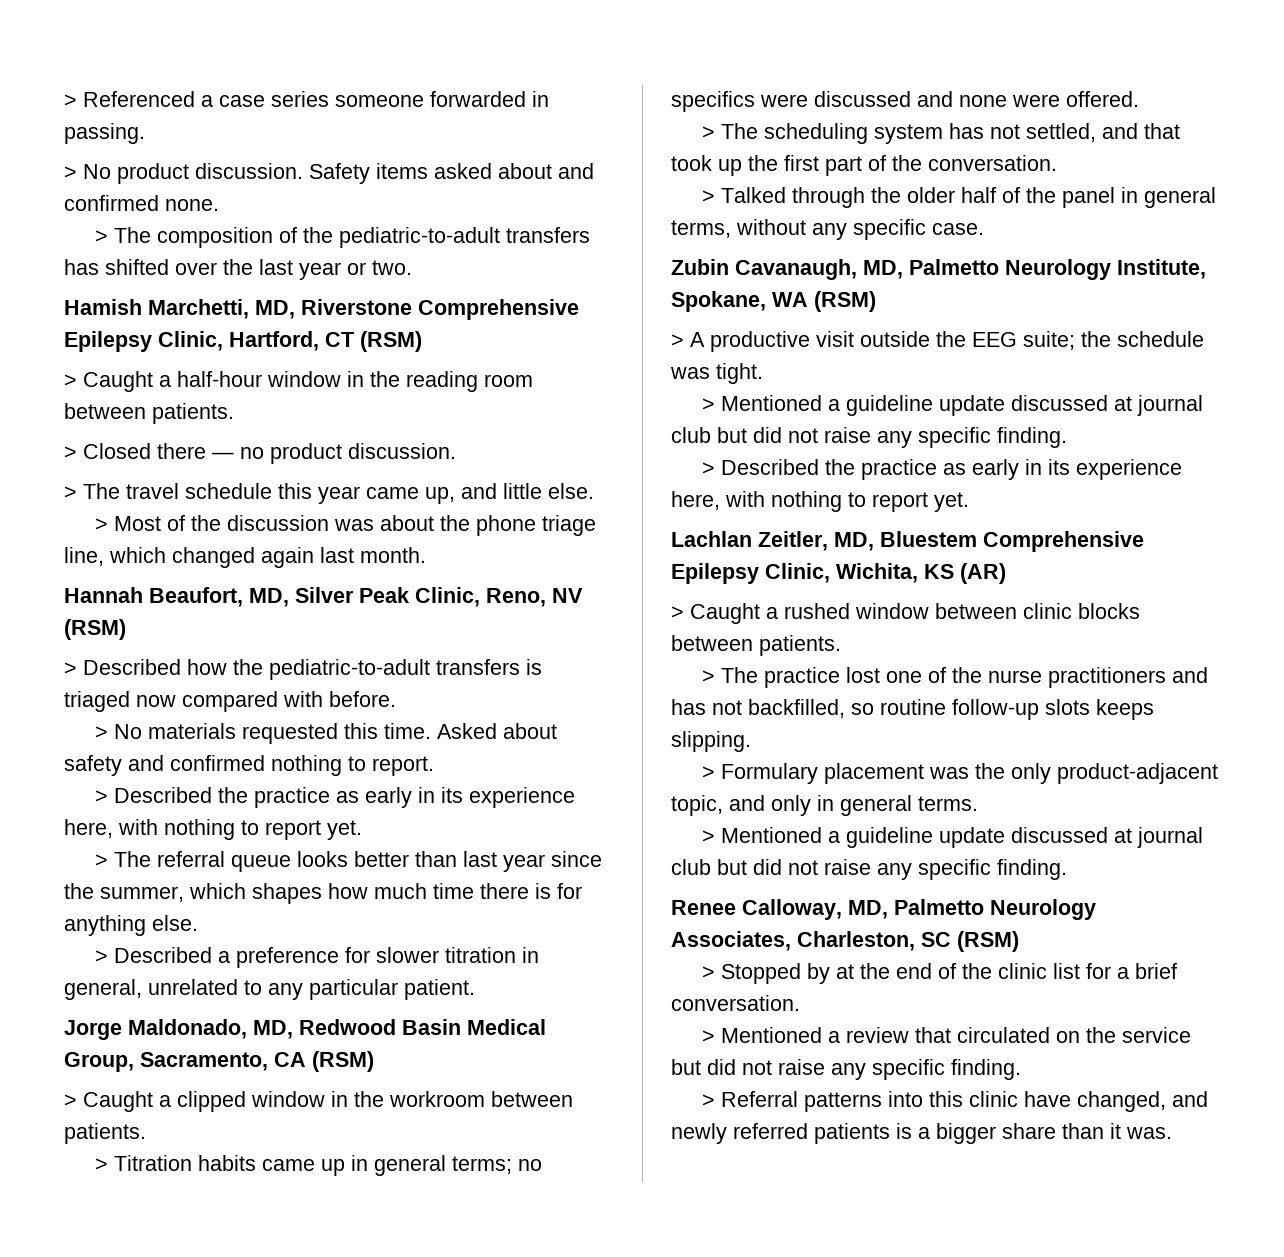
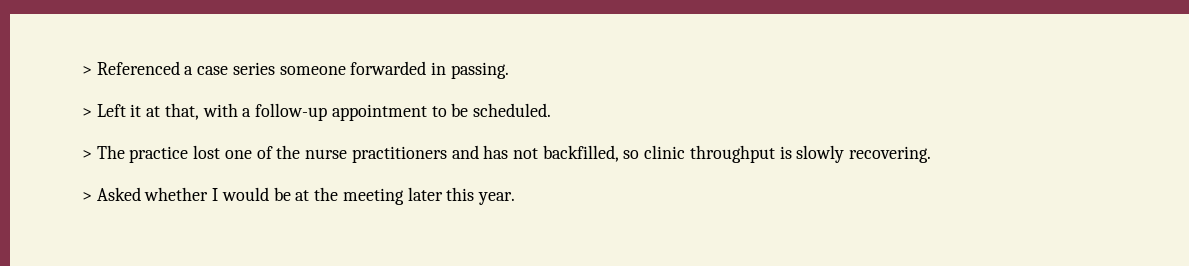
- > No product discussion. Safety items asked about and confirmed none.
- > The composition of the pediatric-to-adult transfers has shifted over the last year or two.
- Hamish Marchetti, MD, Riverstone Comprehensive Epilepsy Clinic, Hartford, CT (RSM)
- > Caught a half-hour window in the reading room between patients.
- > Closed there — no product discussion.
- > The travel schedule this year came up, and little else.
- > Most of the discussion was about the phone triage line, which changed again last month.
- Hannah Beaufort, MD, Silver Peak Clinic, Reno, NV (RSM)
- > Described how the pediatric-to-adult transfers is triaged now compared with before.
- > No materials requested this time. Asked about safety and confirmed nothing to report.
- > Described the practice as early in its experience here, with nothing to report yet.
- > The referral queue looks better than last year since the summer, which shapes how much time there is for anything else.
- > Described a preference for slower titration in general, unrelated to any particular patient.
- Jorge Maldonado, MD, Redwood Basin Medical Group, Sacramento, CA (RSM)
- > Caught a clipped window in the workroom between patients.
- > Titration habits came up in general terms; no specifics were discussed and none were offered.
- > The scheduling system has not settled, and that took up the first part of the conversation.
- > Talked through the older half of the panel in general terms, without any specific case.
- Zubin Cavanaugh, MD, Palmetto Neurology Institute, Spokane, WA (RSM)
- > A productive visit outside the EEG suite; the schedule was tight.
- > Mentioned a guideline update discussed at journal club but did not raise any specific finding.
- > Described the practice as early in its experience here, with nothing to report yet.
- Lachlan Zeitler, MD, Bluestem Comprehensive Epilepsy Clinic, Wichita, KS (AR)
- > Caught a rushed window between clinic blocks between patients.
+ > Left it at that, with a follow-up appointment to be scheduled.
- > The practice lost one of the nurse practitioners and has not backfilled, so routine follow-up slots keeps slipping.
- > Formulary placement was the only product-adjacent topic, and only in general terms.
- > Mentioned a guideline update discussed at journal club but did not raise any specific finding.
- Renee Calloway, MD, Palmetto Neurology Associates, Charleston, SC (RSM)
- > Stopped by at the end of the clinic list for a brief conversation.
- > Mentioned a review that circulated on the service but did not raise any specific finding.
- > Referral patterns into this clinic have changed, and newly referred patients is a bigger share than it was.
+ > The practice lost one of the nurse practitioners and has not backfilled, so clinic throughput is slowly recovering.
+ > Asked whether I would be at the meeting later this year.

